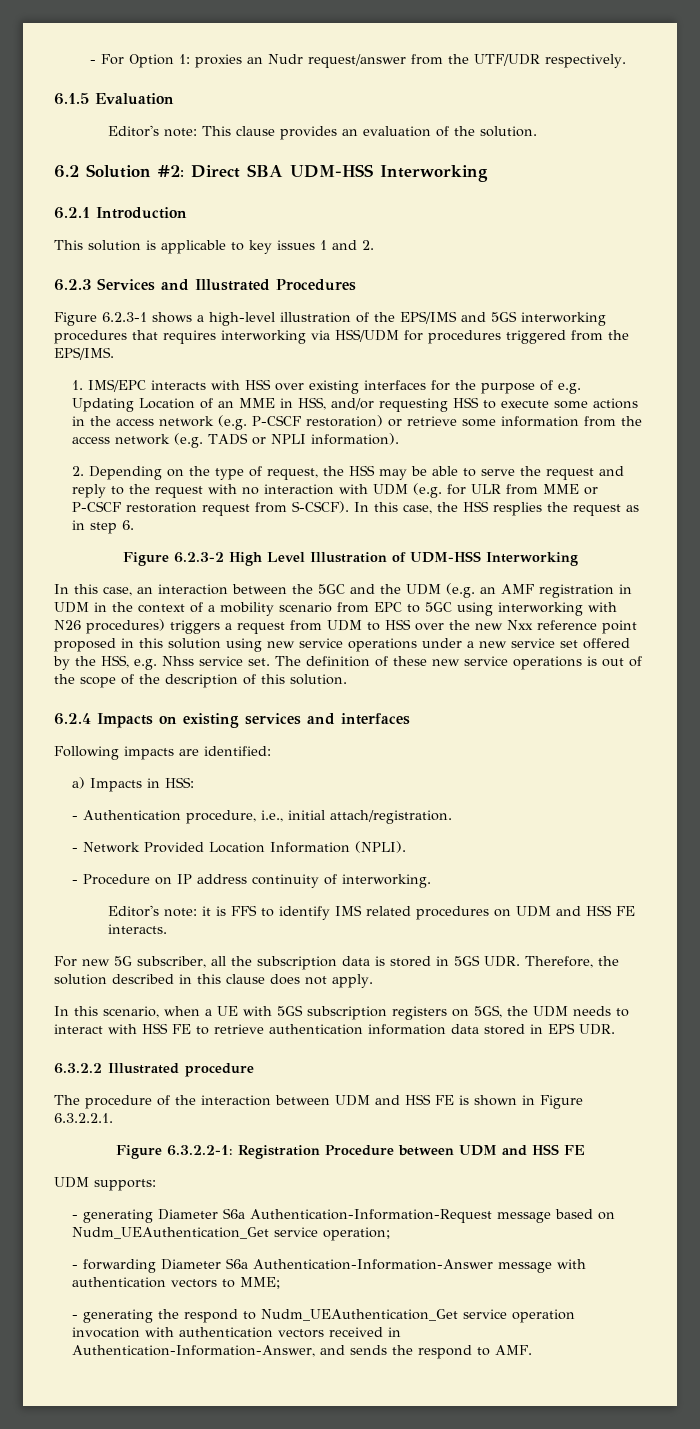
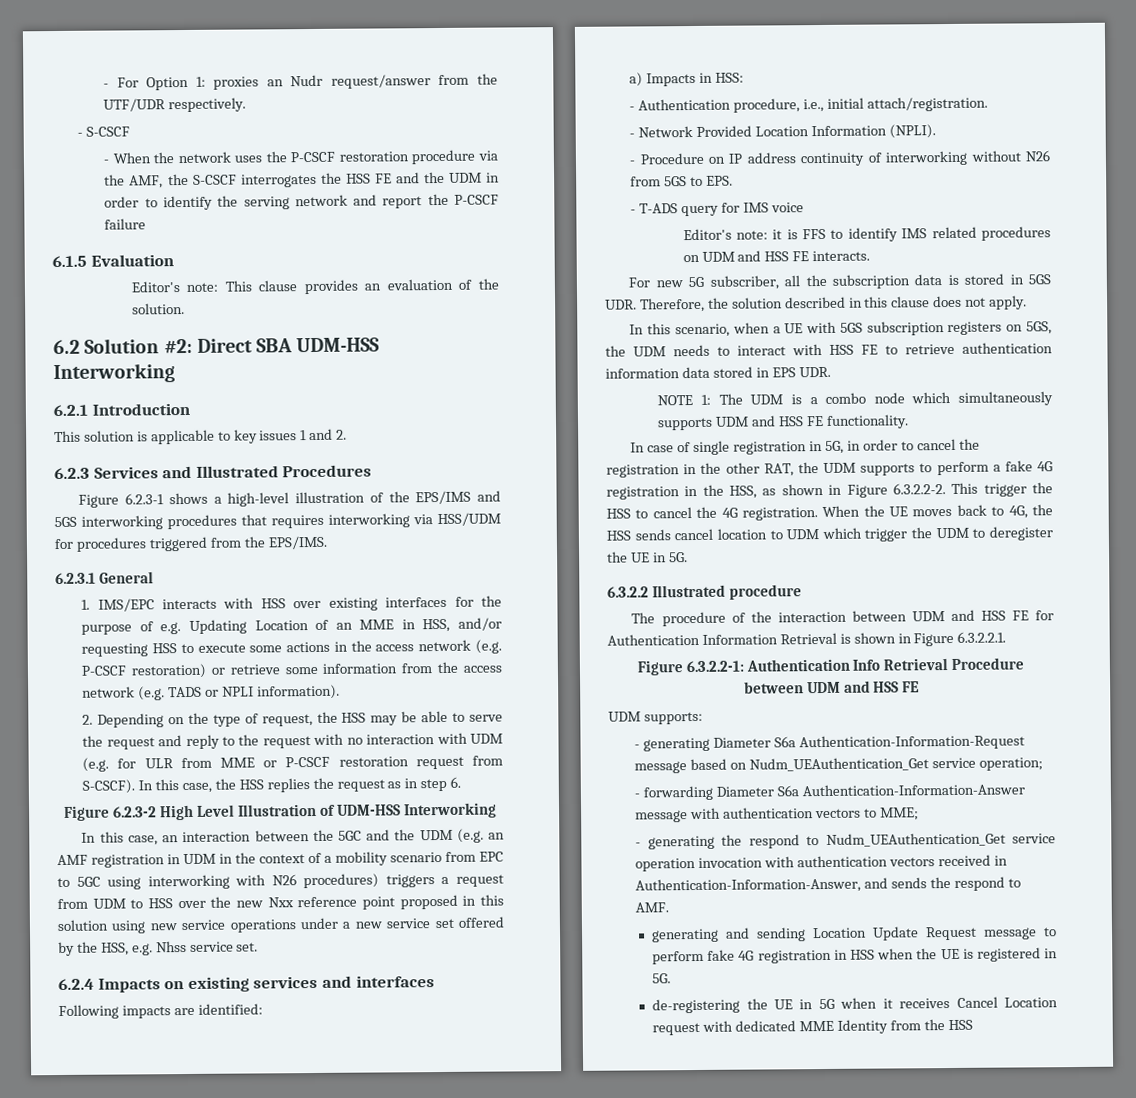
+ - S-CSCF
+ - When the network uses the P-CSCF restoration procedure via the AMF, the S-CSCF interrogates the HSS FE and the UDM in order to identify the serving network and report the P-CSCF failure
+ 6.2.3.1 General
- In this case, the HSS resplies the request as in step 6.
+ In this case, the HSS replies the request as in step 6.
- The definition of these new service operations is out of the scope of the description of this solution.
- - Procedure on IP address continuity of interworking.
+ - Procedure on IP address continuity of interworking without N26 from 5GS to EPS.
+ - T-ADS query for IMS voice
+ NOTE 1: The UDM is a combo node which simultaneously supports UDM and HSS FE functionality.
+ In case of single registration in 5G, in order to cancel the registration in the other RAT, the UDM supports to perform a fake 4G registration in the HSS, as shown in Figure 6.3.2.2-2. This trigger the HSS to cancel the 4G registration. When the UE moves back to 4G, the HSS sends cancel location to UDM which trigger the UDM to deregister the UE in 5G.
- The procedure of the interaction between UDM and HSS FE is shown in Figure 6.3.2.2.1.
+ The procedure of the interaction between UDM and HSS FE for Authentication Information Retrieval is shown in Figure 6.3.2.2.1.
- Figure 6.3.2.2-1: Registration Procedure between UDM and HSS FE
+ Figure 6.3.2.2-1: Authentication Info Retrieval Procedure between UDM and HSS FE
+ generating and sending Location Update Request message to perform fake 4G registration in HSS when the UE is registered in 5G.
+ de-registering the UE in 5G when it receives Cancel Location request with dedicated MME Identity from the HSS

